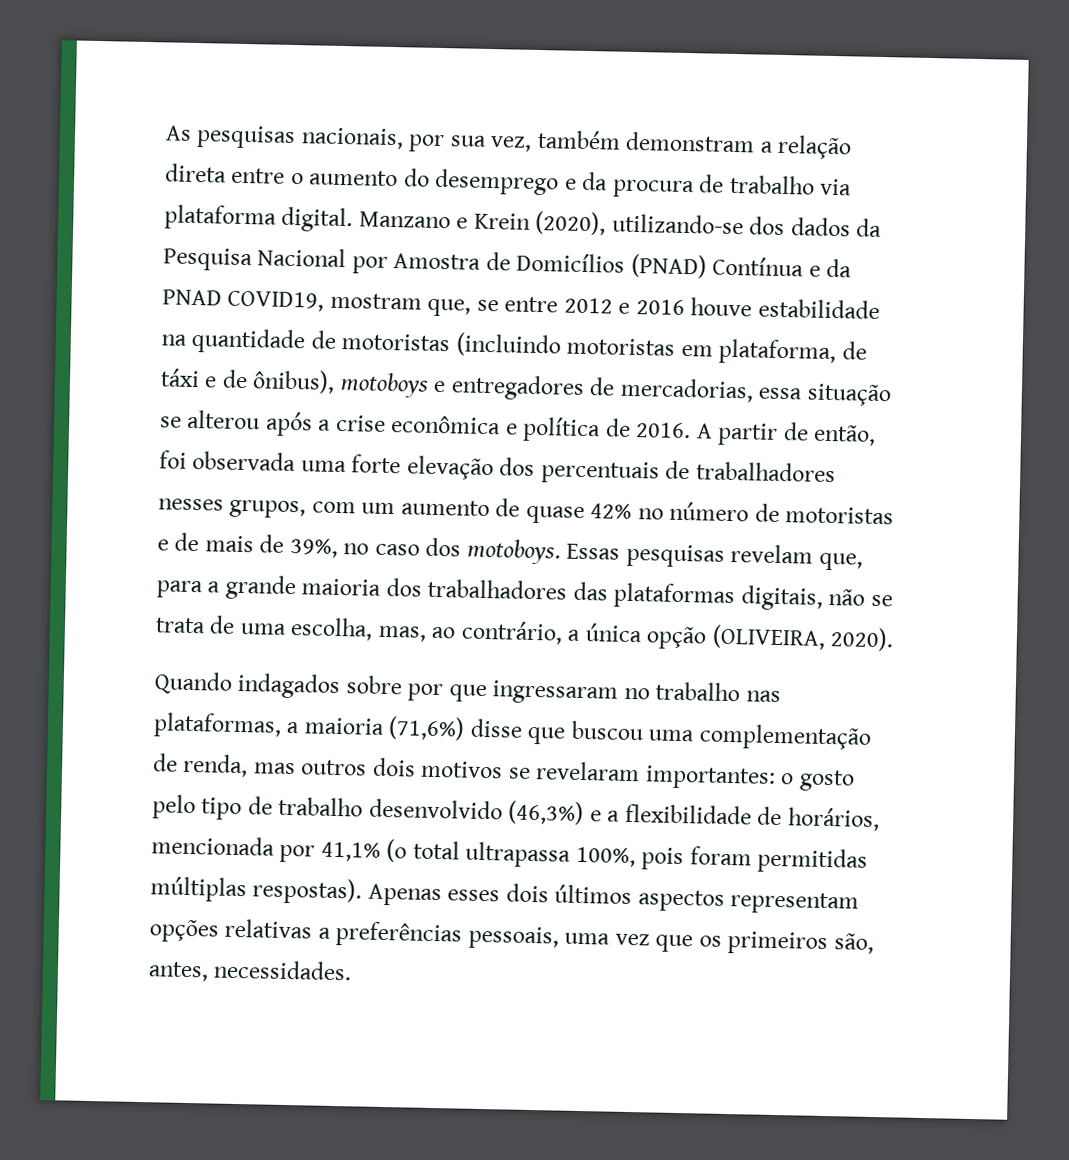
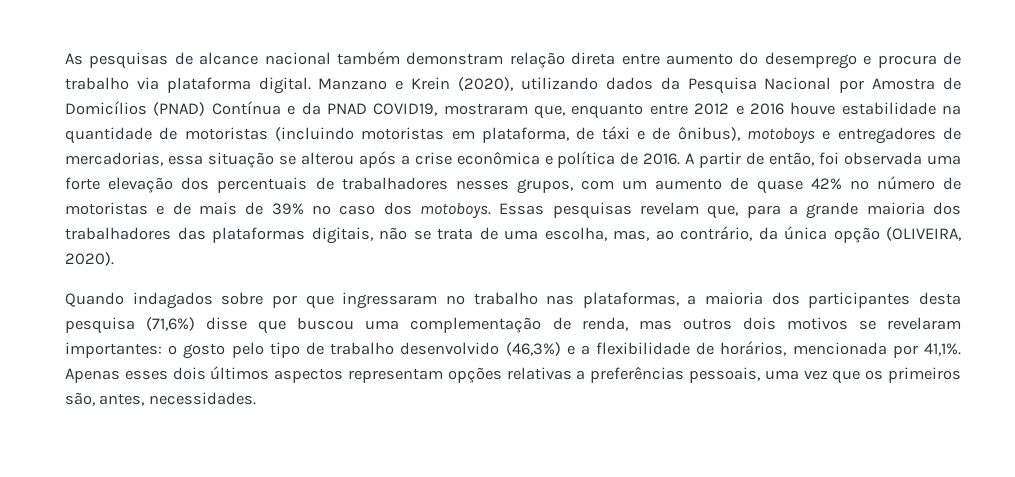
- As pesquisas nacionais, por sua vez, também demonstram a relação direta entre o aumento do desemprego e da procura de trabalho via plataforma digital.
+ As pesquisas de alcance nacional também demonstram relação direta entre aumento do desemprego e procura de trabalho via plataforma digital.
- Manzano e Krein (2020), utilizando-se dos dados da Pesquisa Nacional por Amostra de Domicílios (PNAD) Contínua e da PNAD COVID19, mostram que, se entre 2012 e 2016 houve estabilidade na quantidade de motoristas (incluindo motoristas em plataforma, de táxi e de ônibus), motoboys e entregadores de mercadorias, essa situação se alterou após a crise econômica e política de 2016.
+ Manzano e Krein (2020), utilizando dados da Pesquisa Nacional por Amostra de Domicílios (PNAD) Contínua e da PNAD COVID19, mostraram que, enquanto entre 2012 e 2016 houve estabilidade na quantidade de motoristas (incluindo motoristas em plataforma, de táxi e de ônibus), motoboys e entregadores de mercadorias, essa situação se alterou após a crise econômica e política de 2016.
- A partir de então, foi observada uma forte elevação dos percentuais de trabalhadores nesses grupos, com um aumento de quase 42% no número de motoristas e de mais de 39%, no caso dos motoboys.
+ A partir de então, foi observada uma forte elevação dos percentuais de trabalhadores nesses grupos, com um aumento de quase 42% no número de motoristas e de mais de 39% no caso dos motoboys.
- Essas pesquisas revelam que, para a grande maioria dos trabalhadores das plataformas digitais, não se trata de uma escolha, mas, ao contrário, a única opção (OLIVEIRA, 2020).
+ Essas pesquisas revelam que, para a grande maioria dos trabalhadores das plataformas digitais, não se trata de uma escolha, mas, ao contrário, da única opção (OLIVEIRA, 2020).
- Quando indagados sobre por que ingressaram no trabalho nas plataformas, a maioria (71,6%) disse que buscou uma complementação de renda, mas outros dois motivos se revelaram importantes: o gosto pelo tipo de trabalho desenvolvido (46,3%) e a flexibilidade de horários, mencionada por 41,1% (o total ultrapassa 100%, pois foram permitidas múltiplas respostas).
+ Quando indagados sobre por que ingressaram no trabalho nas plataformas, a maioria dos participantes desta pesquisa (71,6%) disse que buscou uma complementação de renda, mas outros dois motivos se revelaram importantes: o gosto pelo tipo de trabalho desenvolvido (46,3%) e a flexibilidade de horários, mencionada por 41,1%.

